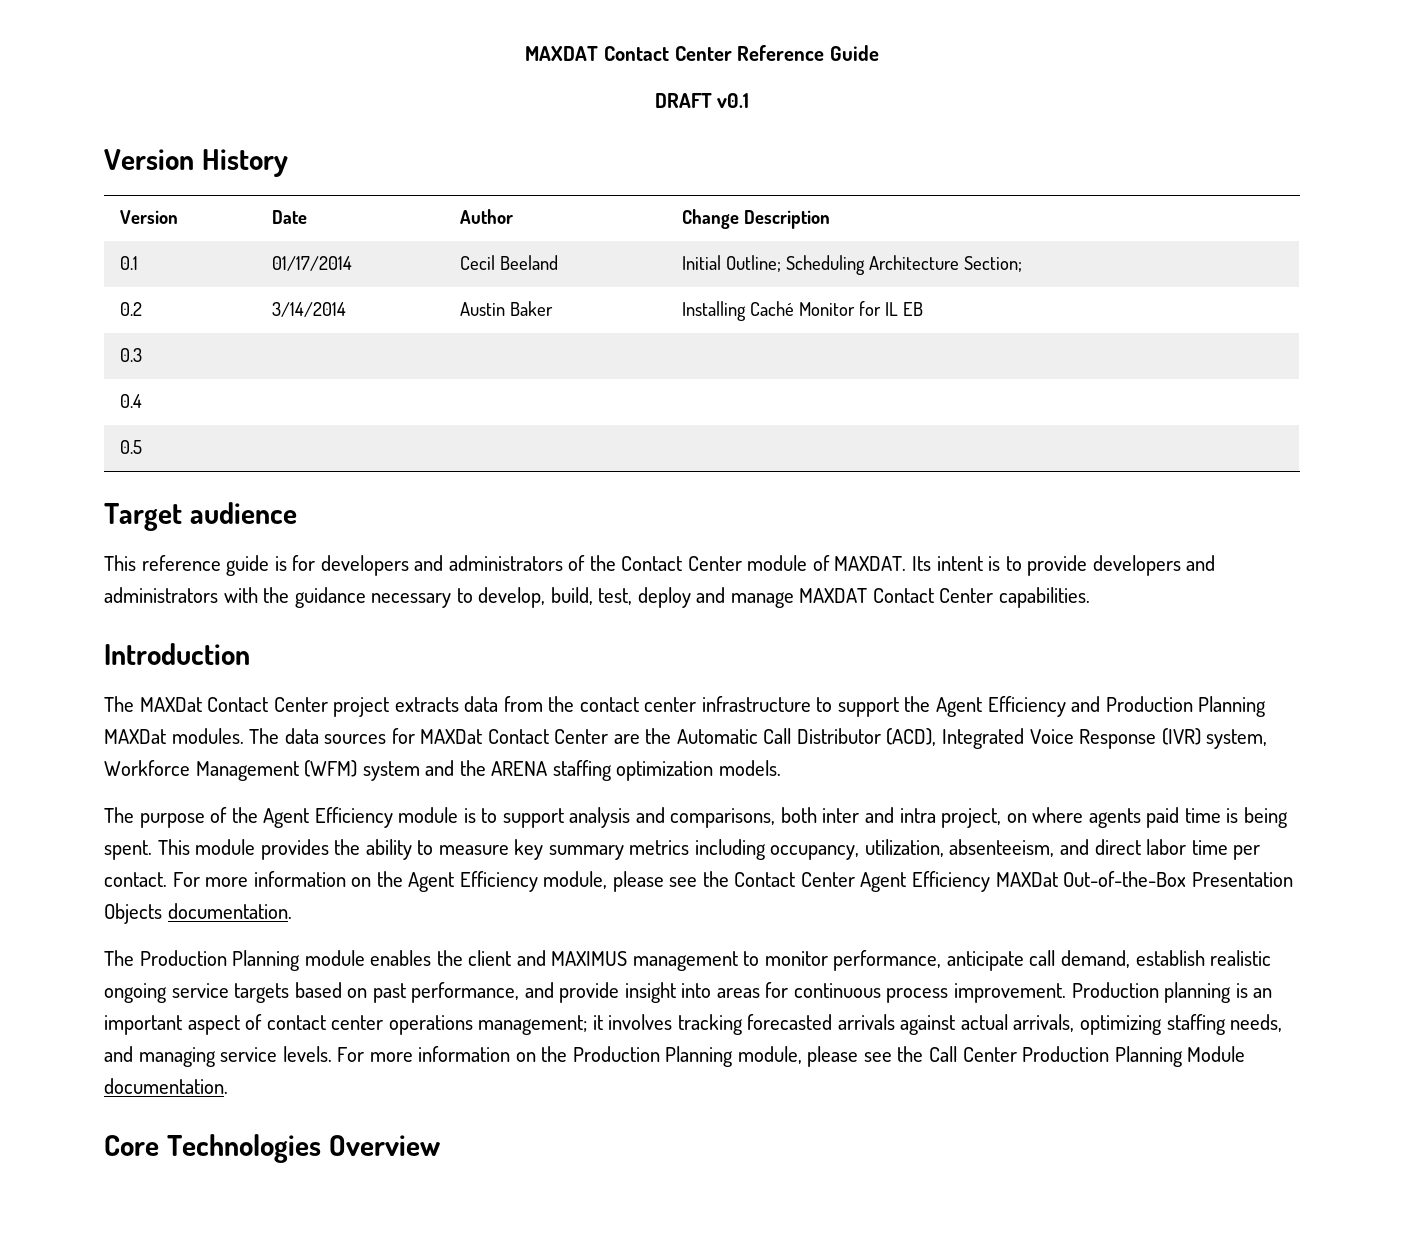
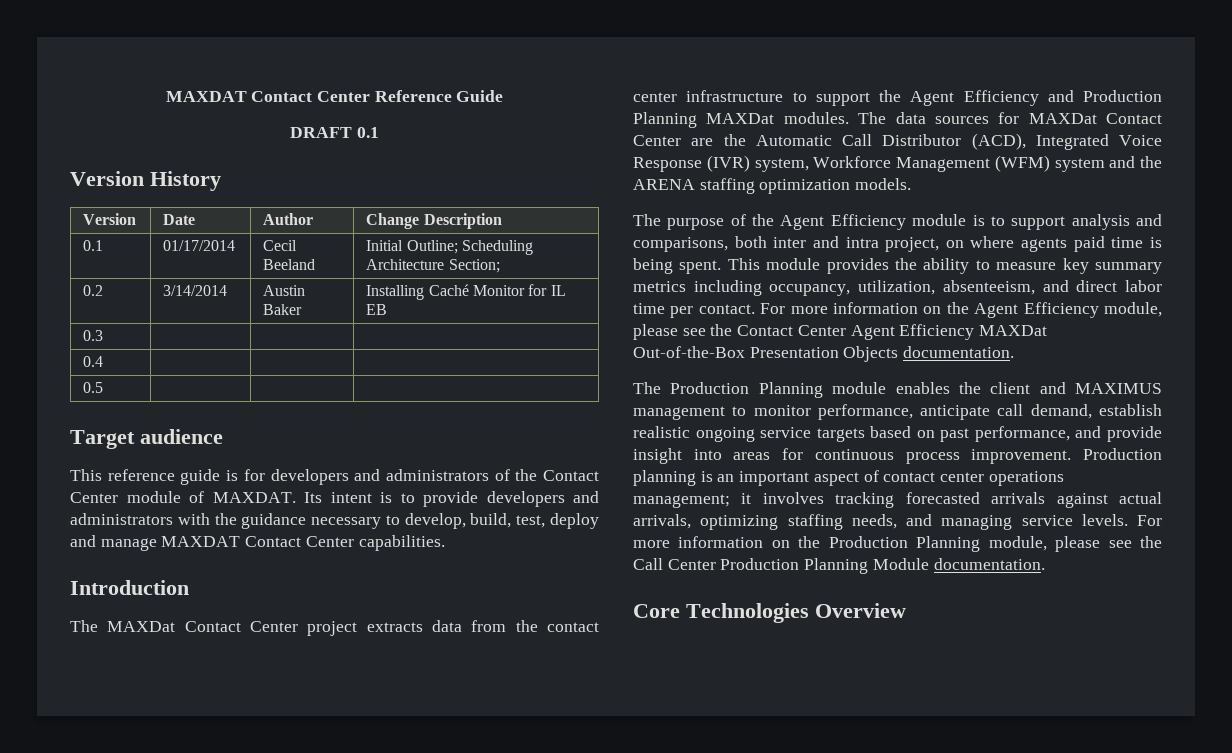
- DRAFT v0.1
+ DRAFT 0.1

